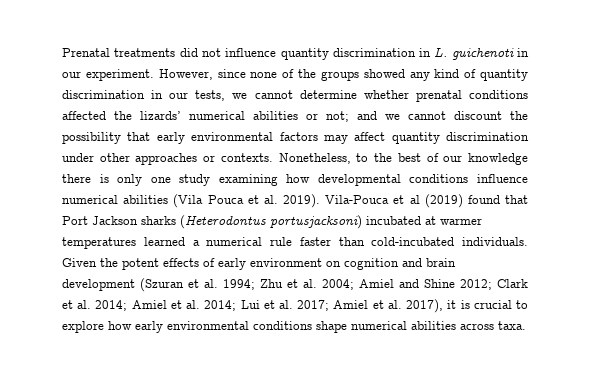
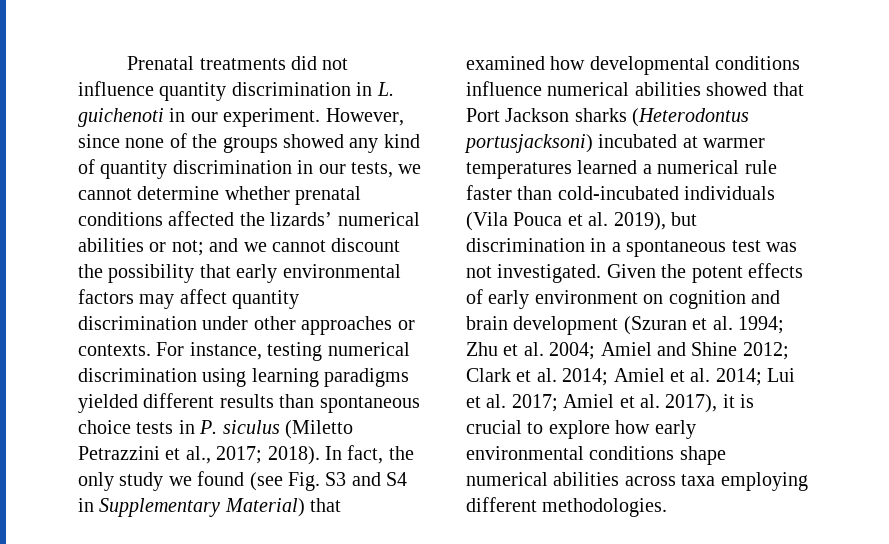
- Nonetheless, to the best of our knowledge there is only one study examining how developmental conditions influence numerical abilities (Vila Pouca et al. 2019). Vila-Pouca et al (2019) found that Port Jackson sharks (Heterodontus portusjacksoni) incubated at warmer temperatures learned a numerical rule faster than cold-incubated individuals.
+ For instance, testing numerical discrimination using learning paradigms yielded different results than spontaneous choice tests in P. siculus (Miletto Petrazzini et al., 2017; 2018). In fact, the only study we found (see Fig. S3 and S4 in Supplementary Material) that examined how developmental conditions influence numerical abilities showed that Port Jackson sharks (Heterodontus portusjacksoni) incubated at warmer temperatures learned a numerical rule faster than cold-incubated individuals (Vila Pouca et al. 2019), but discrimination in a spontaneous test was not investigated.
- Given the potent effects of early environment on cognition and brain development (Szuran et al. 1994; Zhu et al. 2004; Amiel and Shine 2012; Clark et al. 2014; Amiel et al. 2014; Lui et al. 2017; Amiel et al. 2017), it is crucial to explore how early environmental conditions shape numerical abilities across taxa.
+ Given the potent effects of early environment on cognition and brain development (Szuran et al. 1994; Zhu et al. 2004; Amiel and Shine 2012; Clark et al. 2014; Amiel et al. 2014; Lui et al. 2017; Amiel et al. 2017), it is crucial to explore how early environmental conditions shape numerical abilities across taxa employing different methodologies.

